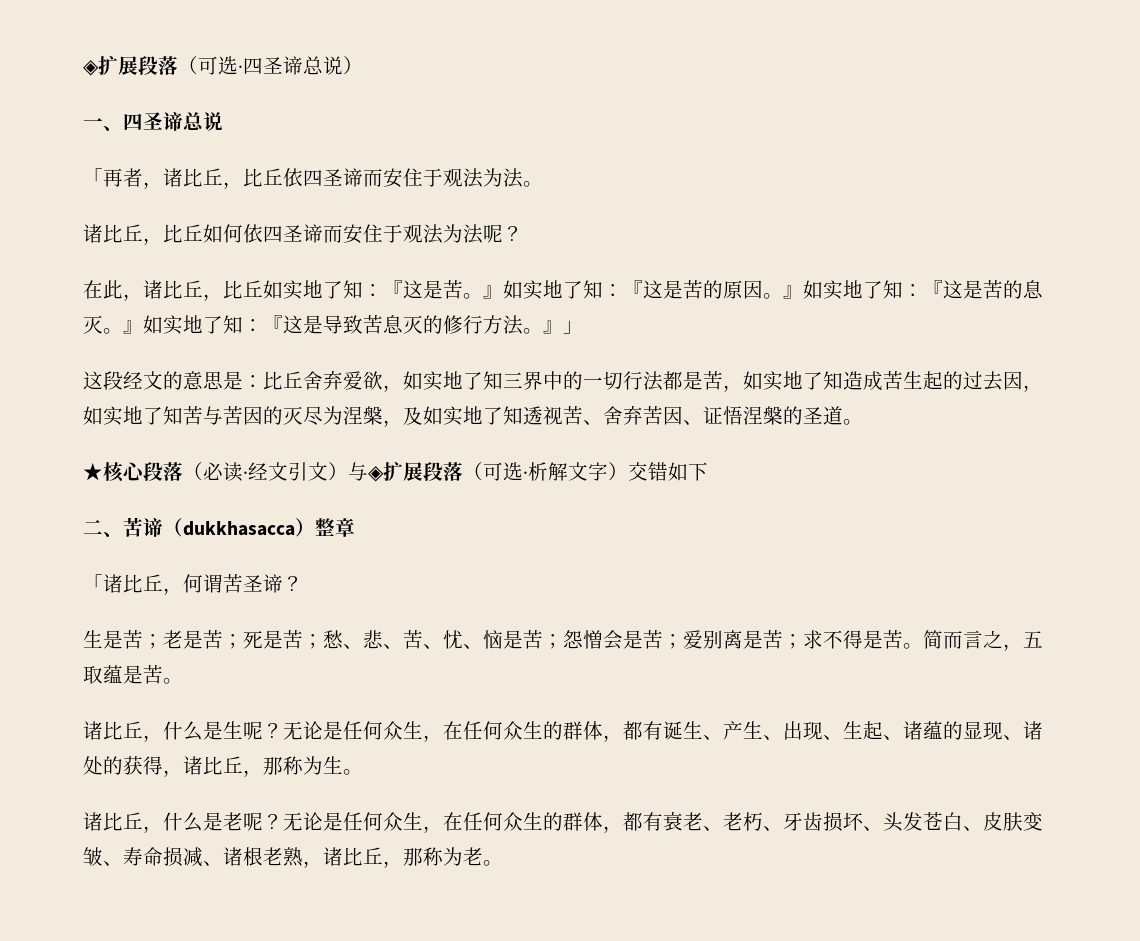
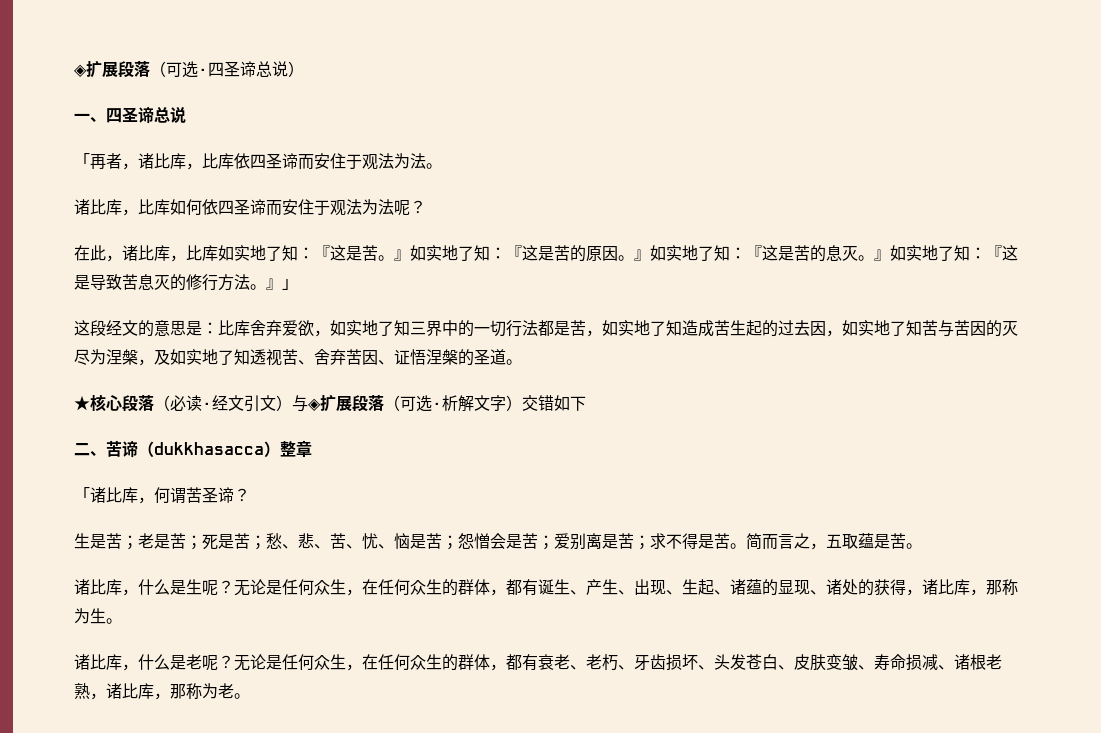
- 「再者，诸比丘，比丘依四圣谛而安住于观法为法。
+ 「再者，诸比库，比库依四圣谛而安住于观法为法。
- 诸比丘，比丘如何依四圣谛而安住于观法为法呢？
+ 诸比库，比库如何依四圣谛而安住于观法为法呢？
- 在此，诸比丘，比丘如实地了知：『这是苦。』如实地了知：『这是苦的原因。』如实地了知：『这是苦的息灭。』如实地了知：『这是导致苦息灭的修行方法。』」
+ 在此，诸比库，比库如实地了知：『这是苦。』如实地了知：『这是苦的原因。』如实地了知：『这是苦的息灭。』如实地了知：『这是导致苦息灭的修行方法。』」
- 这段经文的意思是：比丘舍弃爱欲，如实地了知三界中的一切行法都是苦，如实地了知造成苦生起的过去因，如实地了知苦与苦因的灭尽为涅槃，及如实地了知透视苦、舍弃苦因、证悟涅槃的圣道。
+ 这段经文的意思是：比库舍弃爱欲，如实地了知三界中的一切行法都是苦，如实地了知造成苦生起的过去因，如实地了知苦与苦因的灭尽为涅槃，及如实地了知透视苦、舍弃苦因、证悟涅槃的圣道。
- 「诸比丘，何谓苦圣谛？
+ 「诸比库，何谓苦圣谛？
- 诸比丘，什么是生呢？
+ 诸比库，什么是生呢？
- 无论是任何众生，在任何众生的群体，都有诞生、产生、出现、生起、诸蕴的显现、诸处的获得，诸比丘，那称为生。
+ 无论是任何众生，在任何众生的群体，都有诞生、产生、出现、生起、诸蕴的显现、诸处的获得，诸比库，那称为生。
- 诸比丘，什么是老呢？
+ 诸比库，什么是老呢？
- 无论是任何众生，在任何众生的群体，都有衰老、老朽、牙齿损坏、头发苍白、皮肤变皱、寿命损减、诸根老熟，诸比丘，那称为老。
+ 无论是任何众生，在任何众生的群体，都有衰老、老朽、牙齿损坏、头发苍白、皮肤变皱、寿命损减、诸根老熟，诸比库，那称为老。

